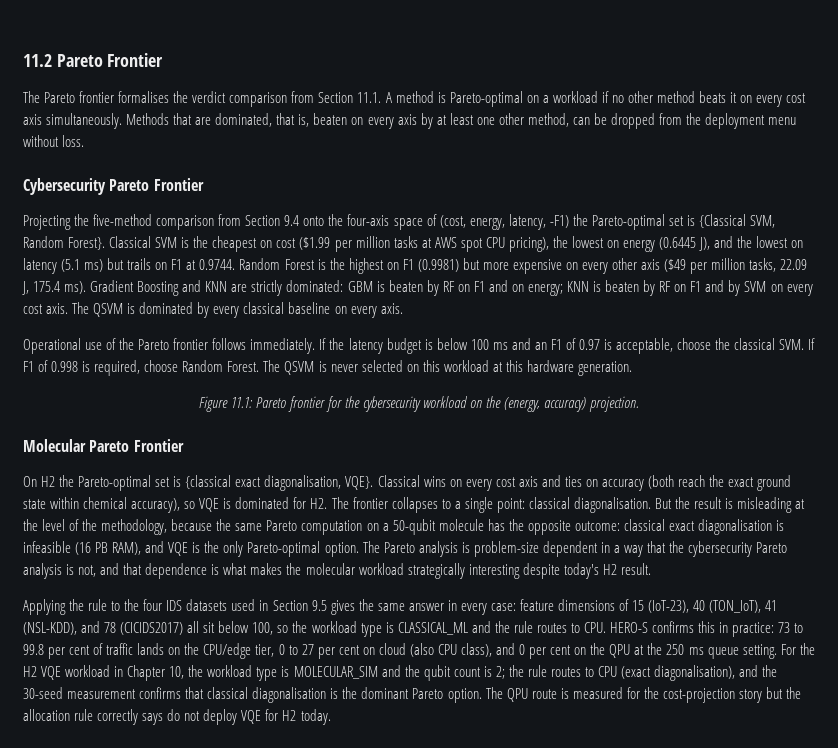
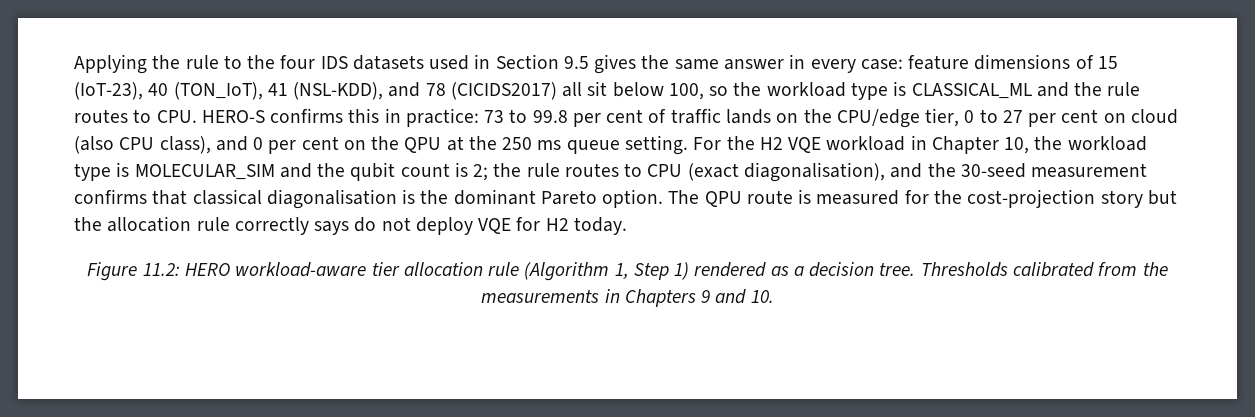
- 11.2 Pareto Frontier
- The Pareto frontier formalises the verdict comparison from Section 11.1. A method is Pareto-optimal on a workload if no other method beats it on every cost axis simultaneously. Methods that are dominated, that is, beaten on every axis by at least one other method, can be dropped from the deployment menu without loss.
- Cybersecurity Pareto Frontier
- Projecting the five-method comparison from Section 9.4 onto the four-axis space of (cost, energy, latency, -F1) the Pareto-optimal set is {Classical SVM, Random Forest}. Classical SVM is the cheapest on cost ($1.99 per million tasks at AWS spot CPU pricing), the lowest on energy (0.6445 J), and the lowest on latency (5.1 ms) but trails on F1 at 0.9744. Random Forest is the highest on F1 (0.9981) but more expensive on every other axis ($49 per million tasks, 22.09 J, 175.4 ms). Gradient Boosting and KNN are strictly dominated: GBM is beaten by RF on F1 and on energy; KNN is beaten by RF on F1 and by SVM on every cost axis. The QSVM is dominated by every classical baseline on every axis.
- Operational use of the Pareto frontier follows immediately. If the latency budget is below 100 ms and an F1 of 0.97 is acceptable, choose the classical SVM. If F1 of 0.998 is required, choose Random Forest. The QSVM is never selected on this workload at this hardware generation.
- Figure 11.1: Pareto frontier for the cybersecurity workload on the (energy, accuracy) projection.
- Molecular Pareto Frontier
- On H2 the Pareto-optimal set is {classical exact diagonalisation, VQE}. Classical wins on every cost axis and ties on accuracy (both reach the exact ground state within chemical accuracy), so VQE is dominated for H2. The frontier collapses to a single point: classical diagonalisation. But the result is misleading at the level of the methodology, because the same Pareto computation on a 50-qubit molecule has the opposite outcome: classical exact diagonalisation is infeasible (16 PB RAM), and VQE is the only Pareto-optimal option. The Pareto analysis is problem-size dependent in a way that the cybersecurity Pareto analysis is not, and that dependence is what makes the molecular workload strategically interesting despite today's H2 result.
+ Figure 11.2: HERO workload-aware tier allocation rule (Algorithm 1, Step 1) rendered as a decision tree. Thresholds calibrated from the measurements in Chapters 9 and 10.

